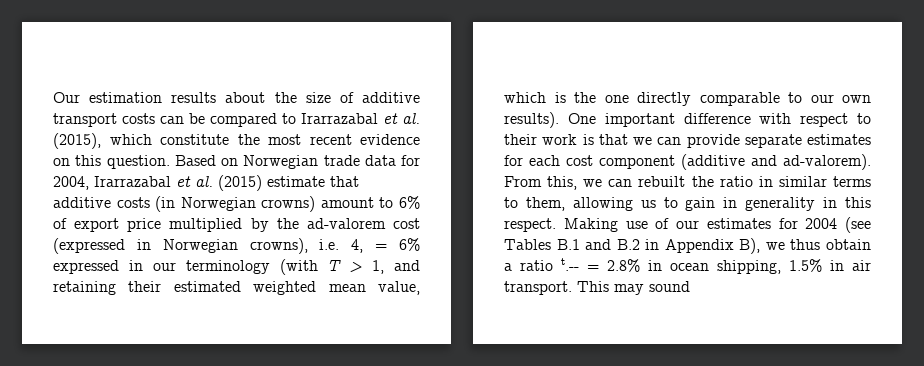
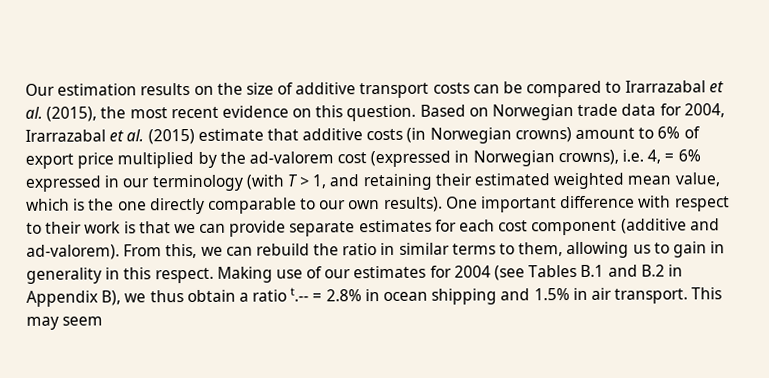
- Our estimation results about the size of additive transport costs can be compared to Irarrazabal et al. (2015), which constitute the most recent evidence on this question.
+ Our estimation results on the size of additive transport costs can be compared to Irarrazabal et al. (2015), the most recent evidence on this question.
- From this, we can rebuilt the ratio in similar terms to them, allowing us to gain in generality in this respect.
+ From this, we can rebuild the ratio in similar terms to them, allowing us to gain in generality in this respect.
- Making use of our estimates for 2004 (see Tables B.1 and B.2 in Appendix B), we thus obtain a ratio t.-- = 2.8% in ocean shipping, 1.5% in air transport.
+ Making use of our estimates for 2004 (see Tables B.1 and B.2 in Appendix B), we thus obtain a ratio t.-- = 2.8% in ocean shipping and 1.5% in air transport.
- This may sound
+ This may seem

